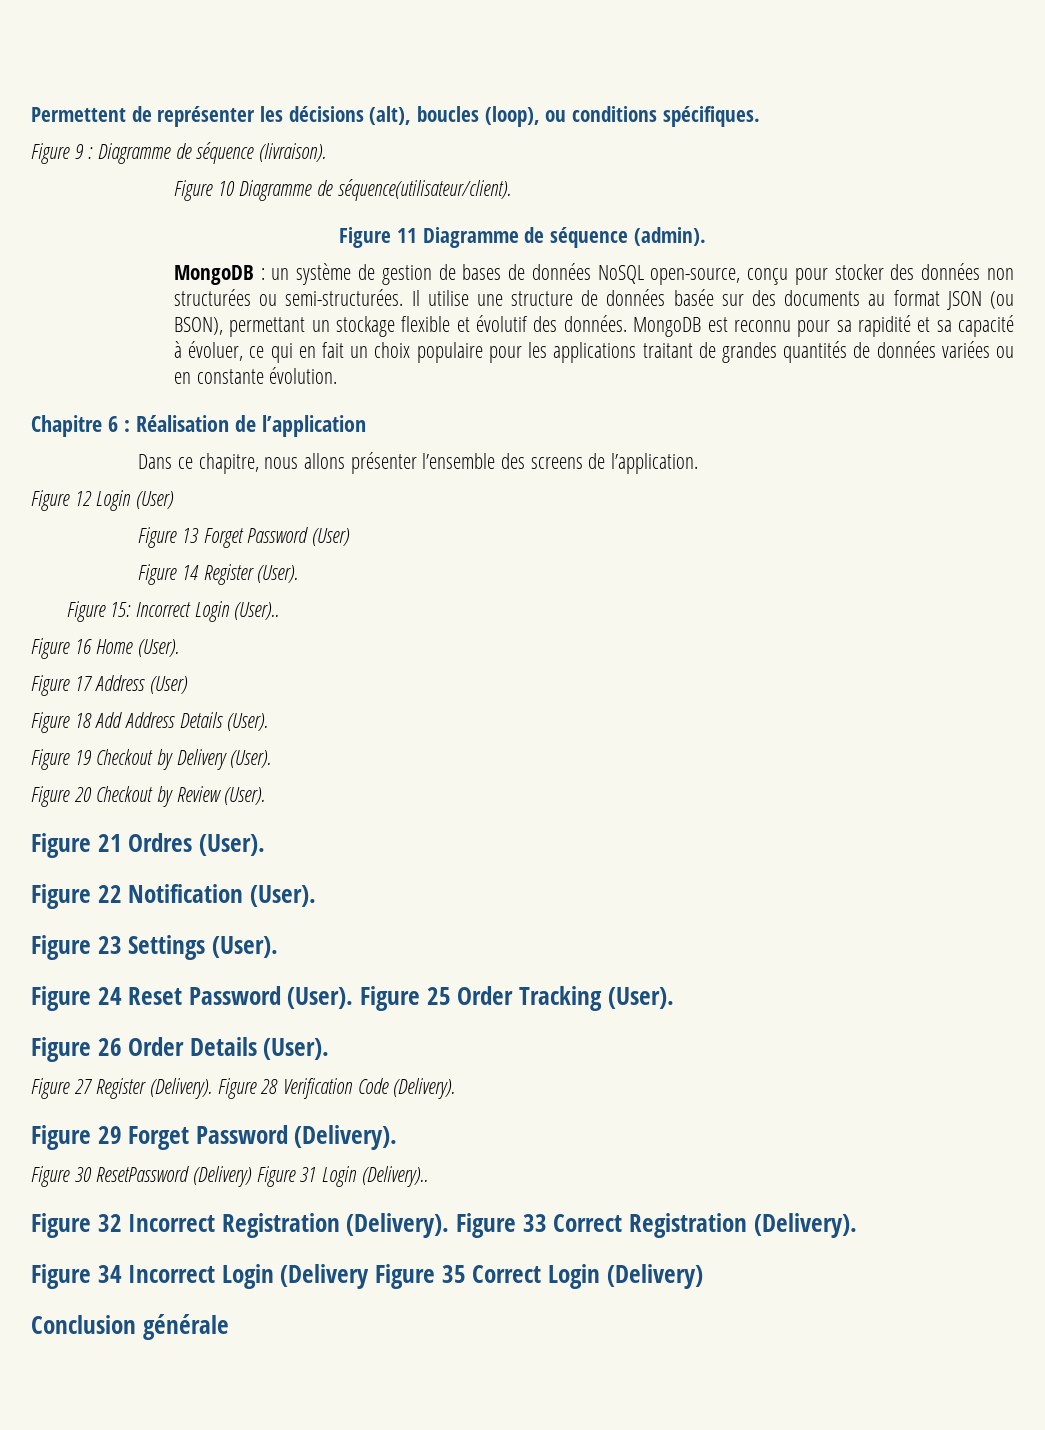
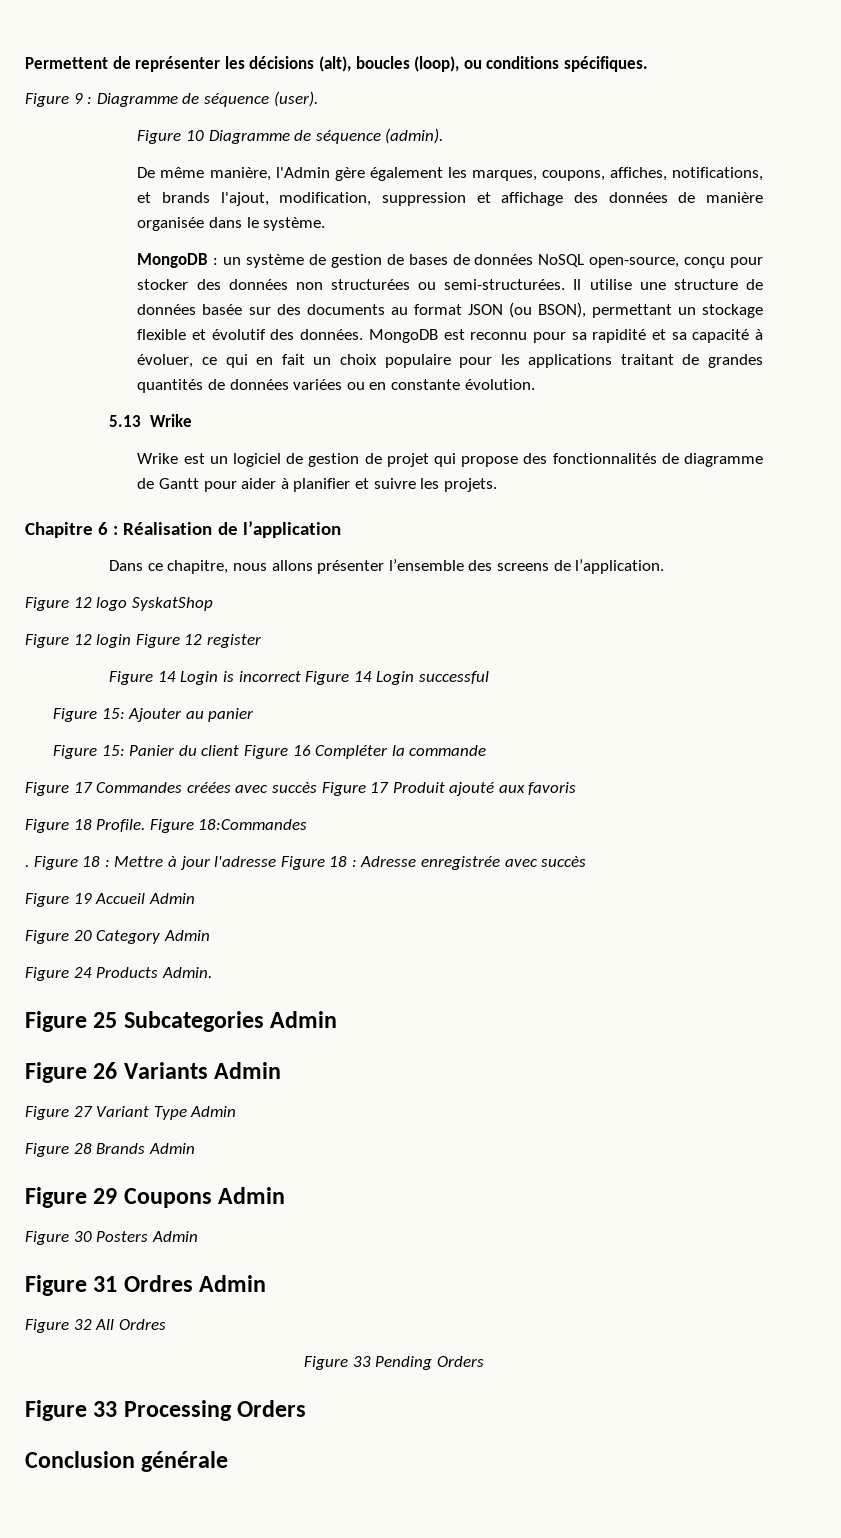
- Figure 9 : Diagramme de séquence (livraison).
+ Figure 9 : Diagramme de séquence (user).
- Figure 10 Diagramme de séquence(utilisateur/client).
- Figure 11 Diagramme de séquence (admin).
+ Figure 10 Diagramme de séquence (admin).
+ De même manière, l'Admin gère également les marques, coupons, affiches, notifications, et brands l'ajout, modification, suppression et affichage des données de manière organisée dans le système.
+ 5.13 Wrike
+ Wrike est un logiciel de gestion de projet qui propose des fonctionnalités de diagramme de Gantt pour aider à planifier et suivre les projets.
- Figure 12 Login (User)
- Figure 13 Forget Password (User)
- Figure 14 Register (User).
- Figure 15: Incorrect Login (User)..
- Figure 16 Home (User).
- Figure 17 Address (User)
- Figure 18 Add Address Details (User).
- Figure 19 Checkout by Delivery (User).
- Figure 20 Checkout by Review (User).
- Figure 21 Ordres (User).
- Figure 22 Notification (User).
- Figure 23 Settings (User).
- Figure 24 Reset Password (User). Figure 25 Order Tracking (User).
+ Figure 12 logo SyskatShop
+ Figure 12 login Figure 12 register
+ Figure 14 Login is incorrect Figure 14 Login successful
+ Figure 15: Ajouter au panier
+ Figure 15: Panier du client Figure 16 Compléter la commande
+ Figure 17 Commandes créées avec succès Figure 17 Produit ajouté aux favoris
+ Figure 18 Profile. Figure 18:Commandes
+ . Figure 18 : Mettre à jour l'adresse Figure 18 : Adresse enregistrée avec succès
+ Figure 19 Accueil Admin
+ Figure 20 Category Admin
+ Figure 24 Products Admin.
+ Figure 25 Subcategories Admin
- Figure 26 Order Details (User).
+ Figure 26 Variants Admin
- Figure 27 Register (Delivery). Figure 28 Verification Code (Delivery).
+ Figure 27 Variant Type Admin
+ Figure 28 Brands Admin
- Figure 29 Forget Password (Delivery).
+ Figure 29 Coupons Admin
- Figure 30 ResetPassword (Delivery) Figure 31 Login (Delivery)..
- Figure 32 Incorrect Registration (Delivery). Figure 33 Correct Registration (Delivery).
- Figure 34 Incorrect Login (Delivery Figure 35 Correct Login (Delivery)
+ Figure 30 Posters Admin
+ Figure 31 Ordres Admin
+ Figure 32 All Ordres
+ Figure 33 Pending Orders
+ Figure 33 Processing Orders

